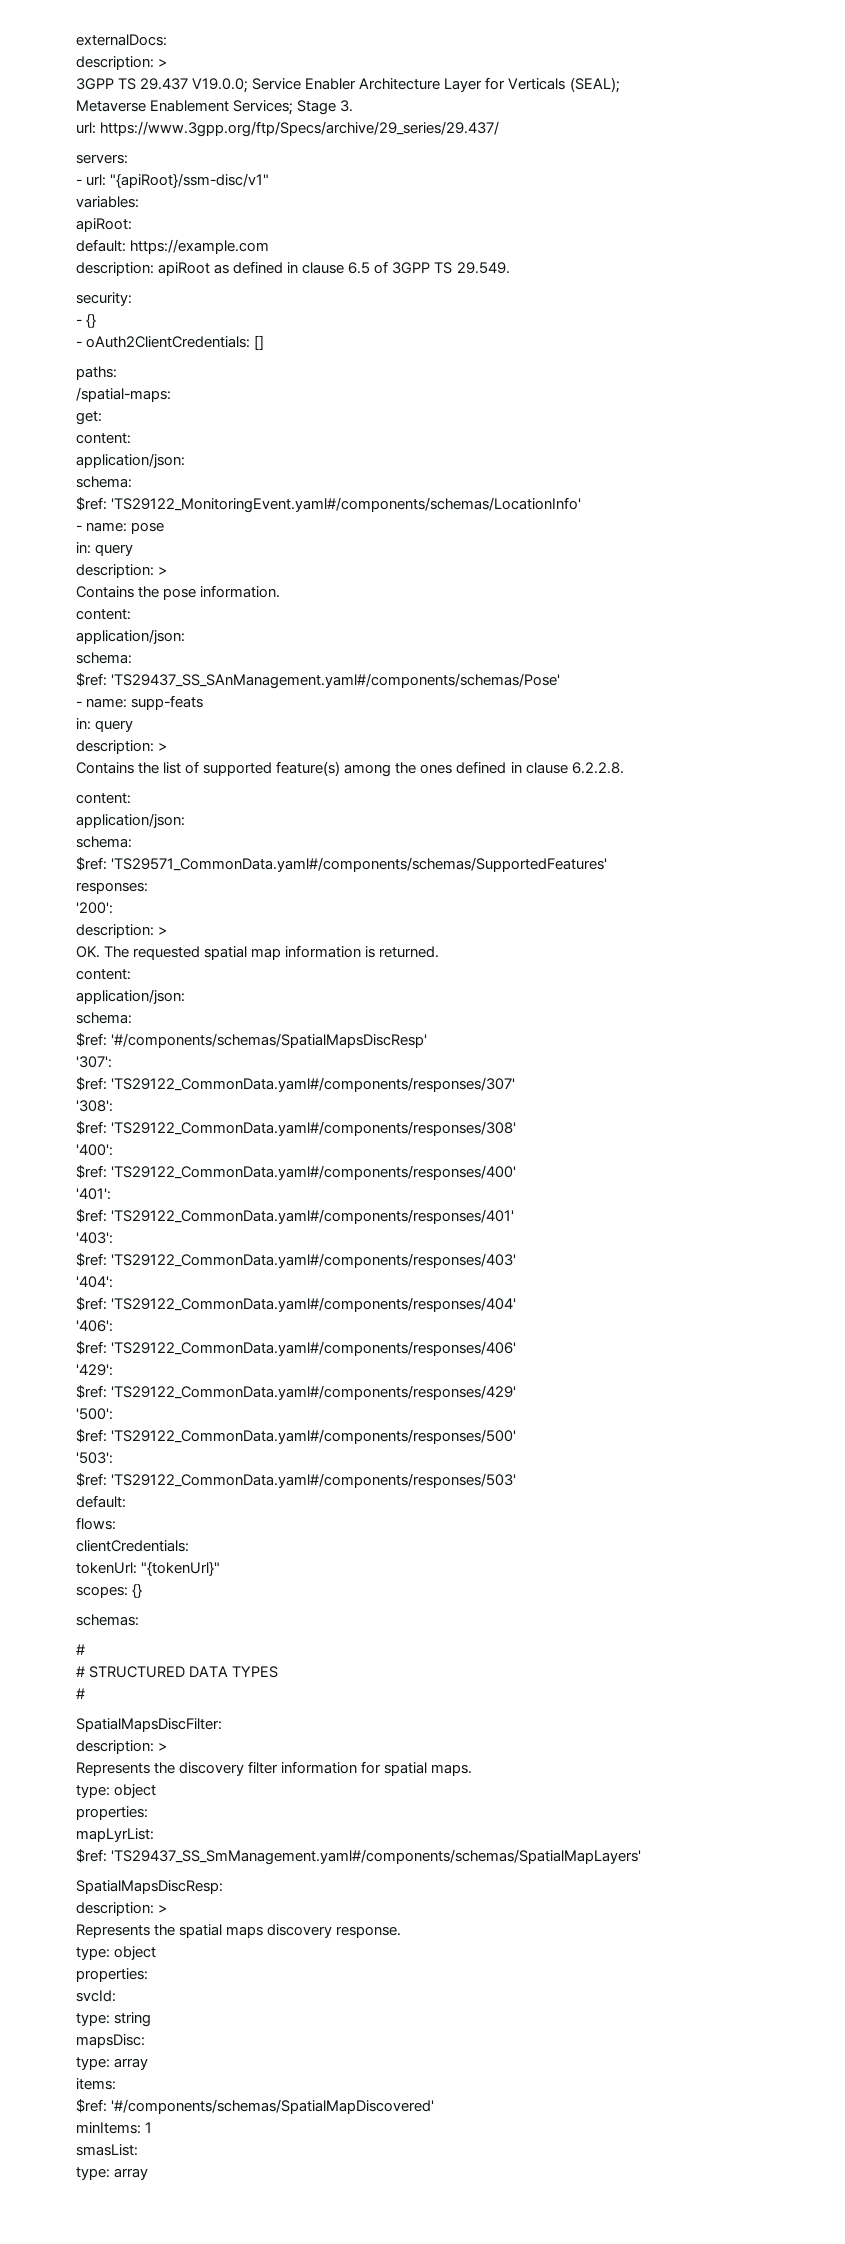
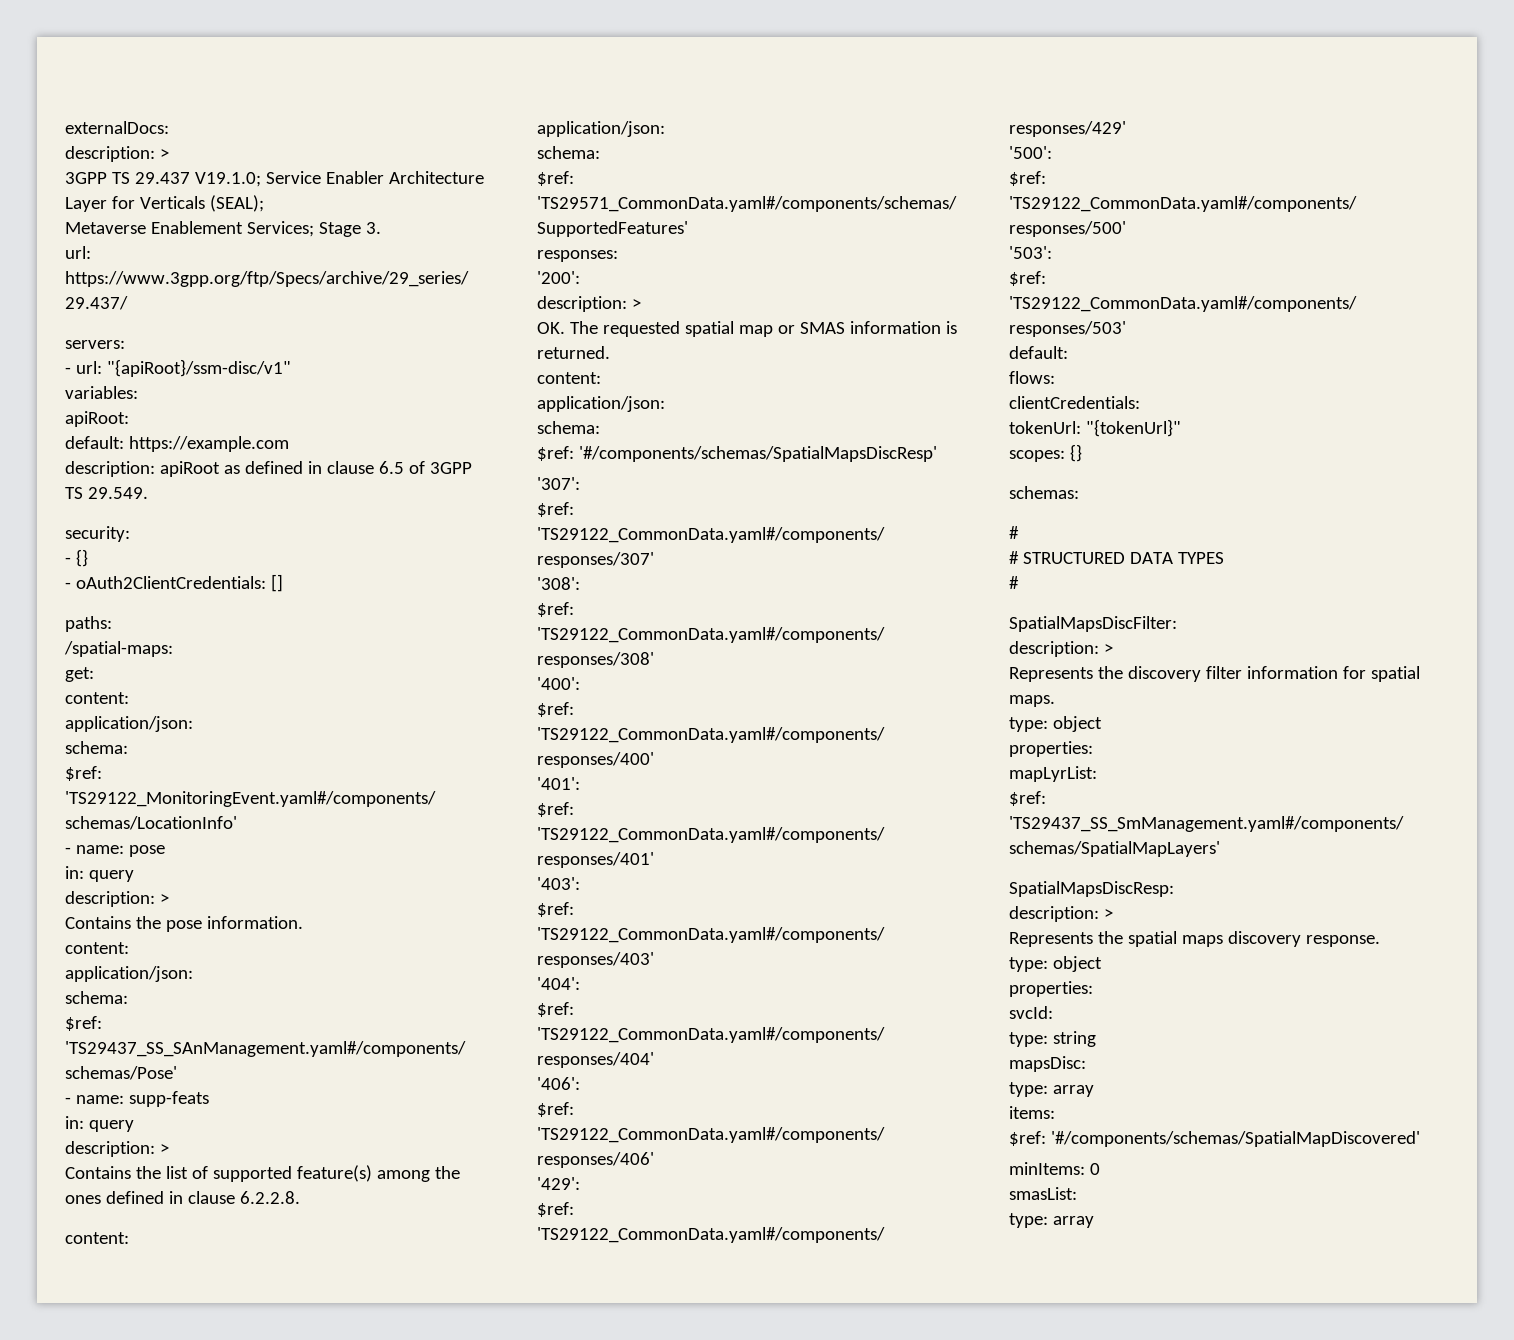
- 3GPP TS 29.437 V19.0.0; Service Enabler Architecture Layer for Verticals (SEAL);
+ 3GPP TS 29.437 V19.1.0; Service Enabler Architecture Layer for Verticals (SEAL);
- OK. The requested spatial map information is returned.
+ OK. The requested spatial map or SMAS information is returned.
- minItems: 1
+ minItems: 0

